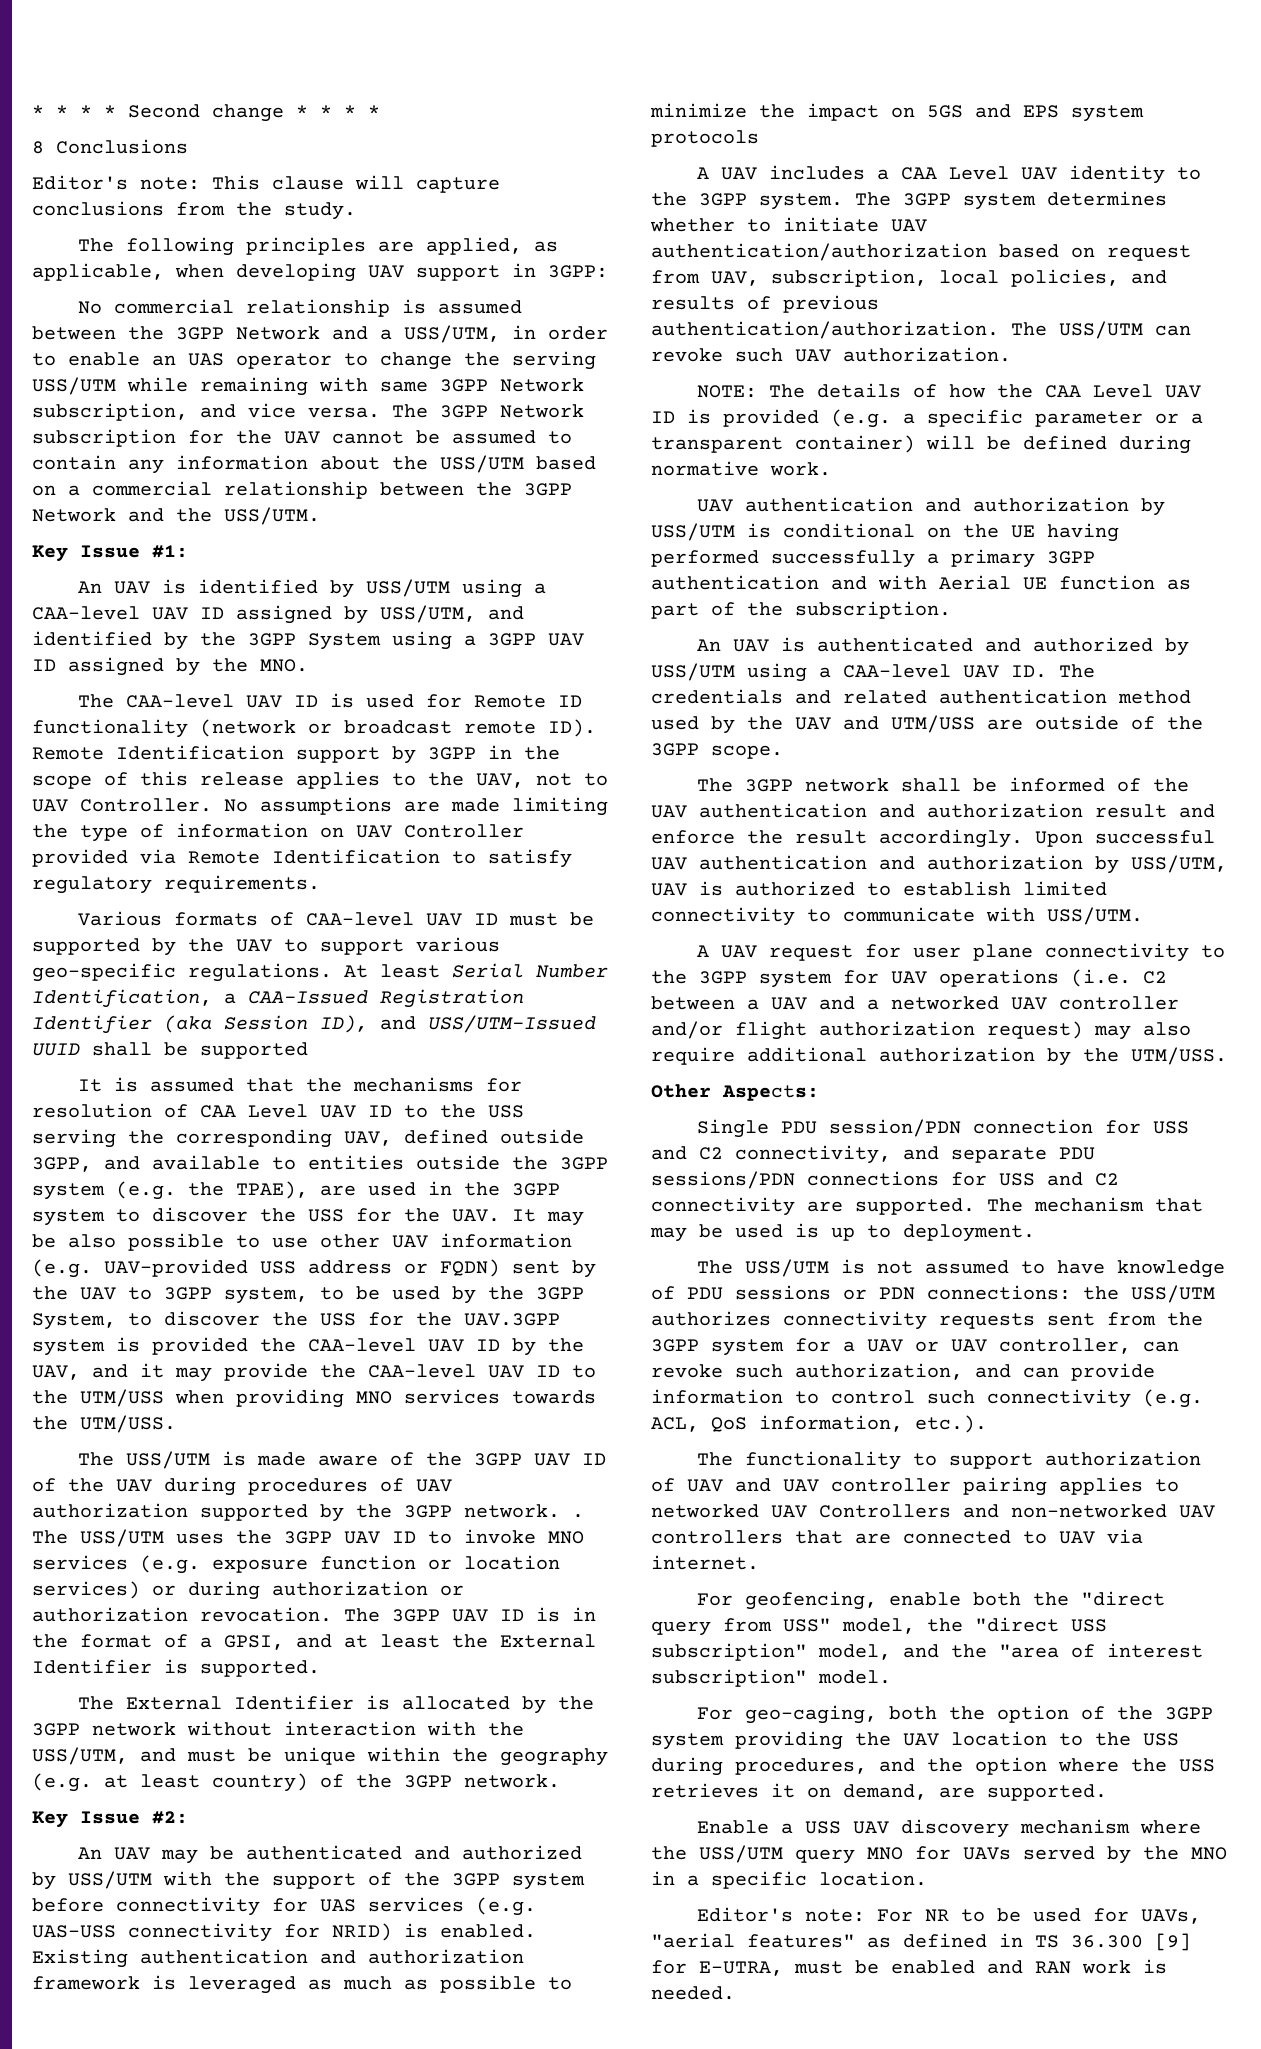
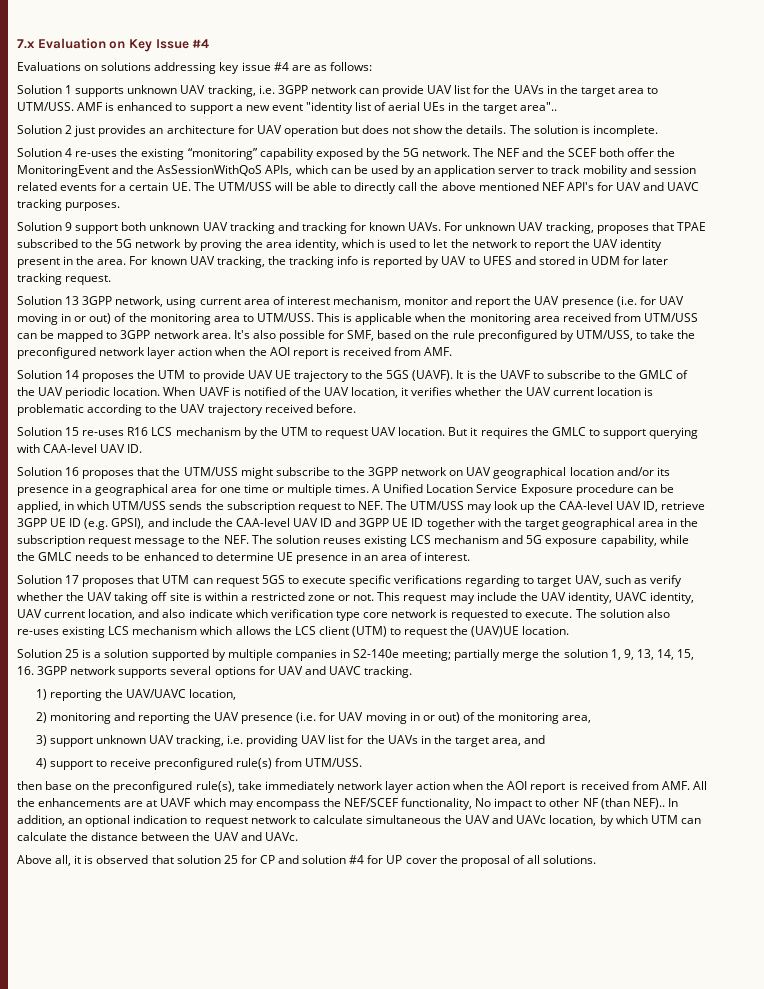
- * * * * Second change * * * *
- 8 Conclusions
- Editor's note: This clause will capture conclusions from the study.
- The following principles are applied, as applicable, when developing UAV support in 3GPP:
- No commercial relationship is assumed between the 3GPP Network and a USS/UTM, in order to enable an UAS operator to change the serving USS/UTM while remaining with same 3GPP Network subscription, and vice versa. The 3GPP Network subscription for the UAV cannot be assumed to contain any information about the USS/UTM based on a commercial relationship between the 3GPP Network and the USS/UTM.
- Key Issue #1:
- An UAV is identified by USS/UTM using a CAA-level UAV ID assigned by USS/UTM, and identified by the 3GPP System using a 3GPP UAV ID assigned by the MNO.
- The CAA-level UAV ID is used for Remote ID functionality (network or broadcast remote ID). Remote Identification support by 3GPP in the scope of this release applies to the UAV, not to UAV Controller. No assumptions are made limiting the type of information on UAV Controller provided via Remote Identification to satisfy regulatory requirements.
- Various formats of CAA-level UAV ID must be supported by the UAV to support various geo-specific regulations. At least Serial Number Identification, a CAA-Issued Registration Identifier (aka Session ID), and USS/UTM-Issued UUID shall be supported
- It is assumed that the mechanisms for resolution of CAA Level UAV ID to the USS serving the corresponding UAV, defined outside 3GPP, and available to entities outside the 3GPP system (e.g. the TPAE), are used in the 3GPP system to discover the USS for the UAV. It may be also possible to use other UAV information (e.g. UAV-provided USS address or FQDN) sent by the UAV to 3GPP system, to be used by the 3GPP System, to discover the USS for the UAV.3GPP system is provided the CAA-level UAV ID by the UAV, and it may provide the CAA-level UAV ID to the UTM/USS when providing MNO services towards the UTM/USS.
- The USS/UTM is made aware of the 3GPP UAV ID of the UAV during procedures of UAV authorization supported by the 3GPP network. . The USS/UTM uses the 3GPP UAV ID to invoke MNO services (e.g. exposure function or location services) or during authorization or authorization revocation. The 3GPP UAV ID is in the format of a GPSI, and at least the External Identifier is supported.
- The External Identifier is allocated by the 3GPP network without interaction with the USS/UTM, and must be unique within the geography (e.g. at least country) of the 3GPP network.
- Key Issue #2:
- An UAV may be authenticated and authorized by USS/UTM with the support of the 3GPP system before connectivity for UAS services (e.g. UAS-USS connectivity for NRID) is enabled. Existing authentication and authorization framework is leveraged as much as possible to minimize the impact on 5GS and EPS system protocols
- A UAV includes a CAA Level UAV identity to the 3GPP system. The 3GPP system determines whether to initiate UAV authentication/authorization based on request from UAV, subscription, local policies, and results of previous authentication/authorization. The USS/UTM can revoke such UAV authorization.
- NOTE: The details of how the CAA Level UAV ID is provided (e.g. a specific parameter or a transparent container) will be defined during normative work.
- UAV authentication and authorization by USS/UTM is conditional on the UE having performed successfully a primary 3GPP authentication and with Aerial UE function as part of the subscription.
- An UAV is authenticated and authorized by USS/UTM using a CAA-level UAV ID. The credentials and related authentication method used by the UAV and UTM/USS are outside of the 3GPP scope.
- The 3GPP network shall be informed of the UAV authentication and authorization result and enforce the result accordingly. Upon successful UAV authentication and authorization by USS/UTM, UAV is authorized to establish limited connectivity to communicate with USS/UTM.
- A UAV request for user plane connectivity to the 3GPP system for UAV operations (i.e. C2 between a UAV and a networked UAV controller and/or flight authorization request) may also require additional authorization by the UTM/USS.
- Other Aspects:
- Single PDU session/PDN connection for USS and C2 connectivity, and separate PDU sessions/PDN connections for USS and C2 connectivity are supported. The mechanism that may be used is up to deployment.
- The USS/UTM is not assumed to have knowledge of PDU sessions or PDN connections: the USS/UTM authorizes connectivity requests sent from the 3GPP system for a UAV or UAV controller, can revoke such authorization, and can provide information to control such connectivity (e.g. ACL, QoS information, etc.).
- The functionality to support authorization of UAV and UAV controller pairing applies to networked UAV Controllers and non-networked UAV controllers that are connected to UAV via internet.
- For geofencing, enable both the "direct query from USS" model, the "direct USS subscription" model, and the "area of interest subscription" model.
- For geo-caging, both the option of the 3GPP system providing the UAV location to the USS during procedures, and the option where the USS retrieves it on demand, are supported.
- Enable a USS UAV discovery mechanism where the USS/UTM query MNO for UAVs served by the MNO in a specific location.
- Editor's note: For NR to be used for UAVs, "aerial features" as defined in TS 36.300 [9] for E-UTRA, must be enabled and RAN work is needed.
+ 7.x Evaluation on Key Issue #4
+ Evaluations on solutions addressing key issue #4 are as follows:
+ Solution 1 supports unknown UAV tracking, i.e. 3GPP network can provide UAV list for the UAVs in the target area to UTM/USS. AMF is enhanced to support a new event "identity list of aerial UEs in the target area"..
+ Solution 2 just provides an architecture for UAV operation but does not show the details. The solution is incomplete.
+ Solution 4 re-uses the existing “monitoring” capability exposed by the 5G network. The NEF and the SCEF both offer the MonitoringEvent and the AsSessionWithQoS APIs, which can be used by an application server to track mobility and session related events for a certain UE. The UTM/USS will be able to directly call the above mentioned NEF API's for UAV and UAVC tracking purposes.
+ Solution 9 support both unknown UAV tracking and tracking for known UAVs. For unknown UAV tracking, proposes that TPAE subscribed to the 5G network by proving the area identity, which is used to let the network to report the UAV identity present in the area. For known UAV tracking, the tracking info is reported by UAV to UFES and stored in UDM for later tracking request.
+ Solution 13 3GPP network, using current area of interest mechanism, monitor and report the UAV presence (i.e. for UAV moving in or out) of the monitoring area to UTM/USS. This is applicable when the monitoring area received from UTM/USS can be mapped to 3GPP network area. It's also possible for SMF, based on the rule preconfigured by UTM/USS, to take the preconfigured network layer action when the AOI report is received from AMF.
+ Solution 14 proposes the UTM to provide UAV UE trajectory to the 5GS (UAVF). It is the UAVF to subscribe to the GMLC of the UAV periodic location. When UAVF is notified of the UAV location, it verifies whether the UAV current location is problematic according to the UAV trajectory received before.
+ Solution 15 re-uses R16 LCS mechanism by the UTM to request UAV location. But it requires the GMLC to support querying with CAA-level UAV ID.
+ Solution 16 proposes that the UTM/USS might subscribe to the 3GPP network on UAV geographical location and/or its presence in a geographical area for one time or multiple times. A Unified Location Service Exposure procedure can be applied, in which UTM/USS sends the subscription request to NEF. The UTM/USS may look up the CAA-level UAV ID, retrieve 3GPP UE ID (e.g. GPSI), and include the CAA-level UAV ID and 3GPP UE ID together with the target geographical area in the subscription request message to the NEF. The solution reuses existing LCS mechanism and 5G exposure capability, while the GMLC needs to be enhanced to determine UE presence in an area of interest.
+ Solution 17 proposes that UTM can request 5GS to execute specific verifications regarding to target UAV, such as verify whether the UAV taking off site is within a restricted zone or not. This request may include the UAV identity, UAVC identity, UAV current location, and also indicate which verification type core network is requested to execute. The solution also re-uses existing LCS mechanism which allows the LCS client (UTM) to request the (UAV)UE location.
+ Solution 25 is a solution supported by multiple companies in S2-140e meeting; partially merge the solution 1, 9, 13, 14, 15, 16. 3GPP network supports several options for UAV and UAVC tracking.
+ 1) reporting the UAV/UAVC location,
+ 2) monitoring and reporting the UAV presence (i.e. for UAV moving in or out) of the monitoring area,
+ 3) support unknown UAV tracking, i.e. providing UAV list for the UAVs in the target area, and
+ 4) support to receive preconfigured rule(s) from UTM/USS.
+ then base on the preconfigured rule(s), take immediately network layer action when the AOI report is received from AMF. All the enhancements are at UAVF which may encompass the NEF/SCEF functionality, No impact to other NF (than NEF).. In addition, an optional indication to request network to calculate simultaneous the UAV and UAVc location, by which UTM can calculate the distance between the UAV and UAVc.
+ Above all, it is observed that solution 25 for CP and solution #4 for UP cover the proposal of all solutions.

